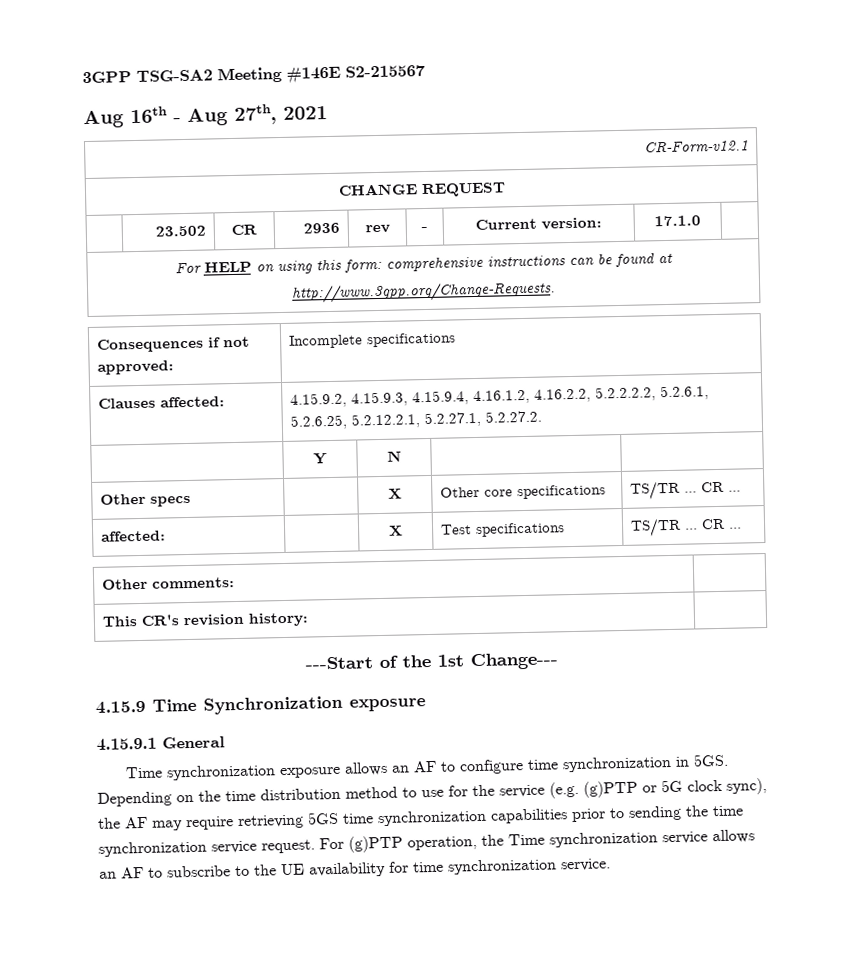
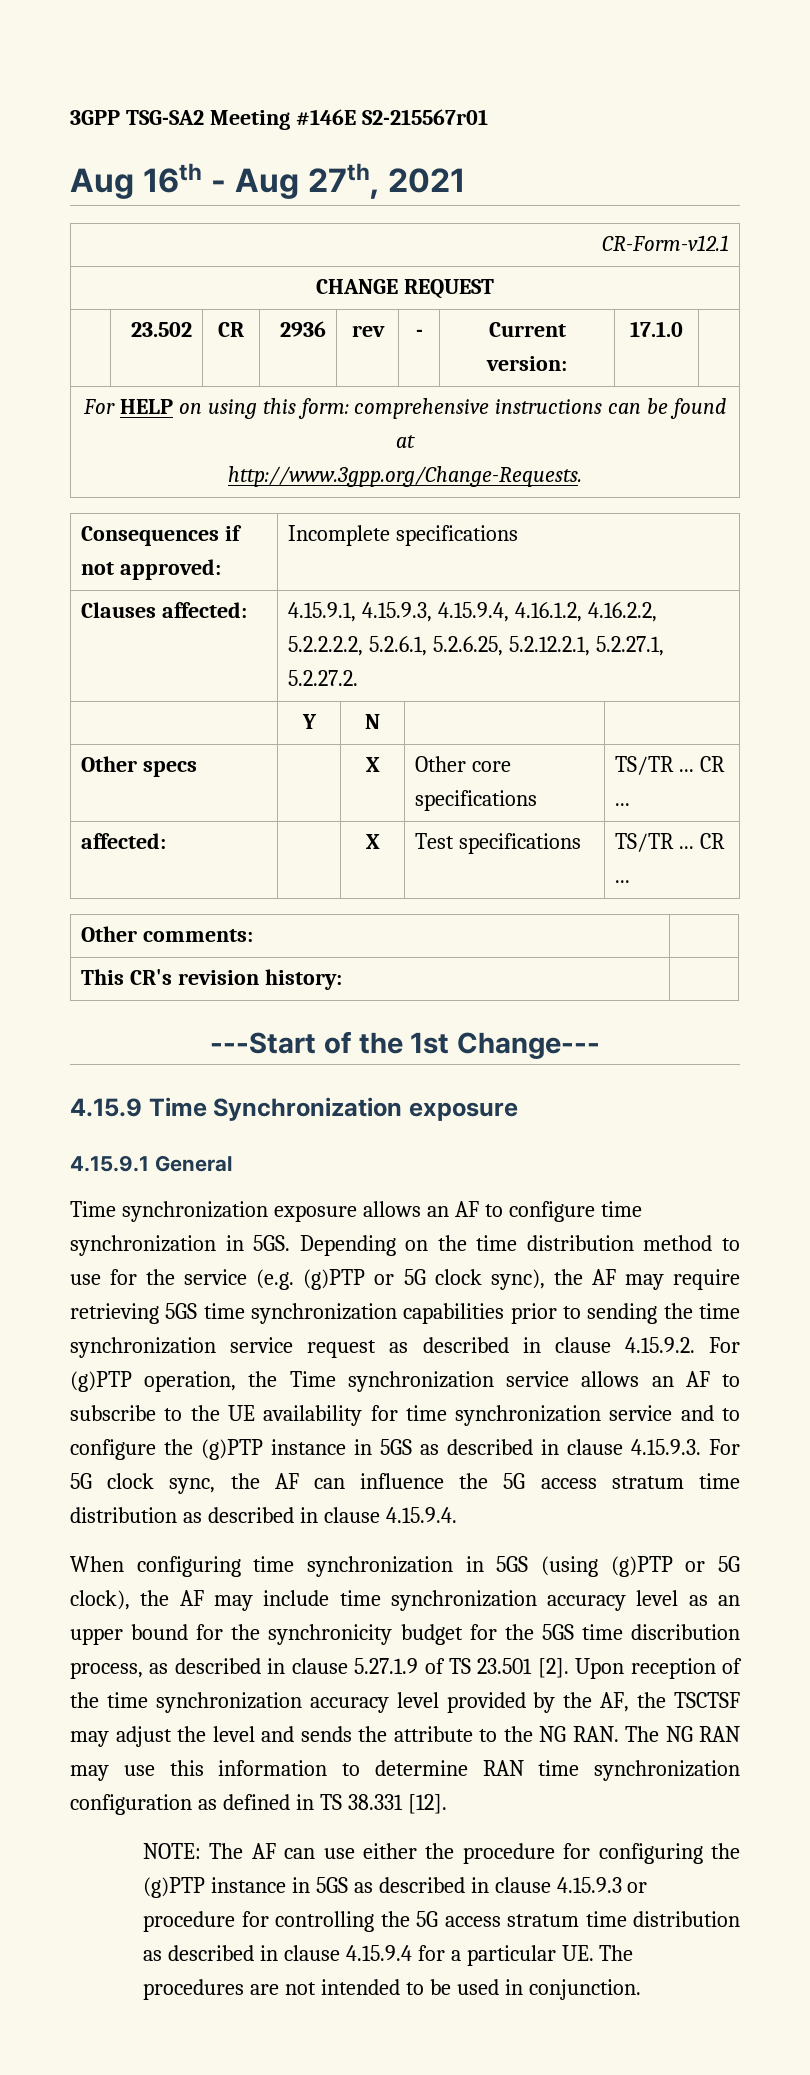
- 3GPP TSG-SA2 Meeting #146E S2-215567
+ 3GPP TSG-SA2 Meeting #146E S2-215567r01
- Clauses affected: | 4.15.9.2, 4.15.9.3, 4.15.9.4, 4.16.1.2, 4.16.2.2, 5.2.2.2.2, 5.2.6.1, 5.2.6.25, 5.2.12.2.1, 5.2.27.1, 5.2.27.2.
+ Clauses affected: | 4.15.9.1, 4.15.9.3, 4.15.9.4, 4.16.1.2, 4.16.2.2, 5.2.2.2.2, 5.2.6.1, 5.2.6.25, 5.2.12.2.1, 5.2.27.1, 5.2.27.2.
- Depending on the time distribution method to use for the service (e.g. (g)PTP or 5G clock sync), the AF may require retrieving 5GS time synchronization capabilities prior to sending the time synchronization service request. For (g)PTP operation, the Time synchronization service allows an AF to subscribe to the UE availability for time synchronization service.
+ Depending on the time distribution method to use for the service (e.g. (g)PTP or 5G clock sync), the AF may require retrieving 5GS time synchronization capabilities prior to sending the time synchronization service request as described in clause 4.15.9.2. For (g)PTP operation, the Time synchronization service allows an AF to subscribe to the UE availability for time synchronization service and to configure the (g)PTP instance in 5GS as described in clause 4.15.9.3. For 5G clock sync, the AF can influence the 5G access stratum time distribution as described in clause 4.15.9.4.
+ When configuring time synchronization in 5GS (using (g)PTP or 5G clock), the AF may include time synchronization accuracy level as an upper bound for the synchronicity budget for the 5GS time discribution process, as described in clause 5.27.1.9 of TS 23.501 [2]. Upon reception of the time synchronization accuracy level provided by the AF, the TSCTSF may adjust the level and sends the attribute to the NG RAN. The NG RAN may use this information to determine RAN time synchronization configuration as defined in TS 38.331 [12].
+ NOTE: The AF can use either the procedure for configuring the (g)PTP instance in 5GS as described in clause 4.15.9.3 or procedure for controlling the 5G access stratum time distribution as described in clause 4.15.9.4 for a particular UE. The procedures are not intended to be used in conjunction.

